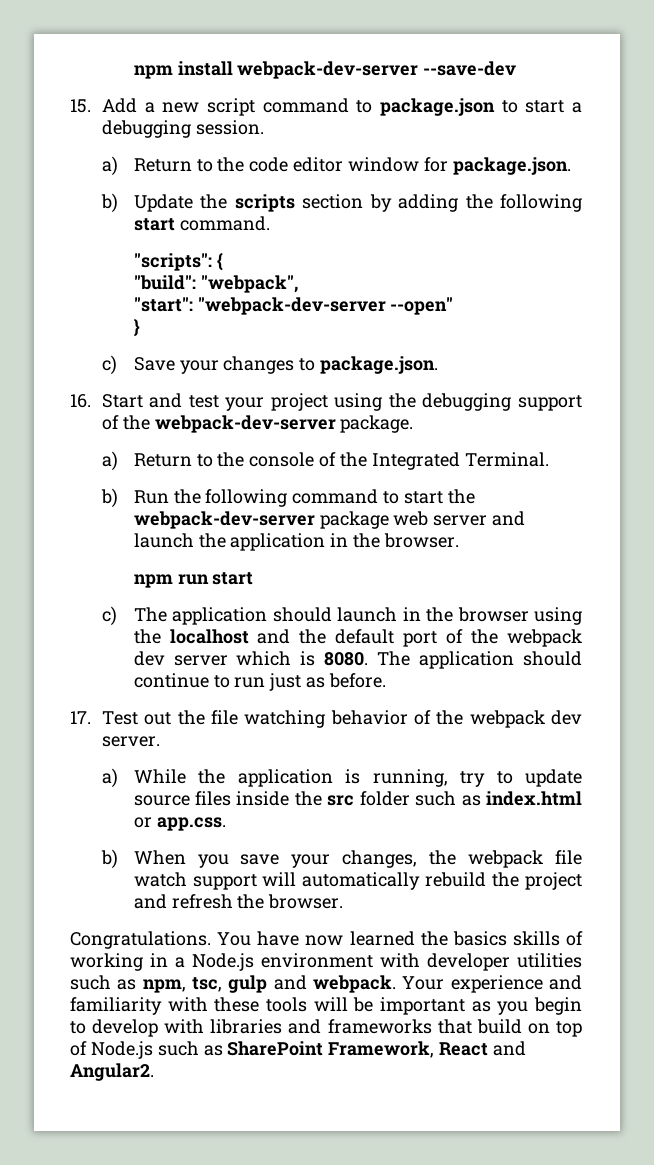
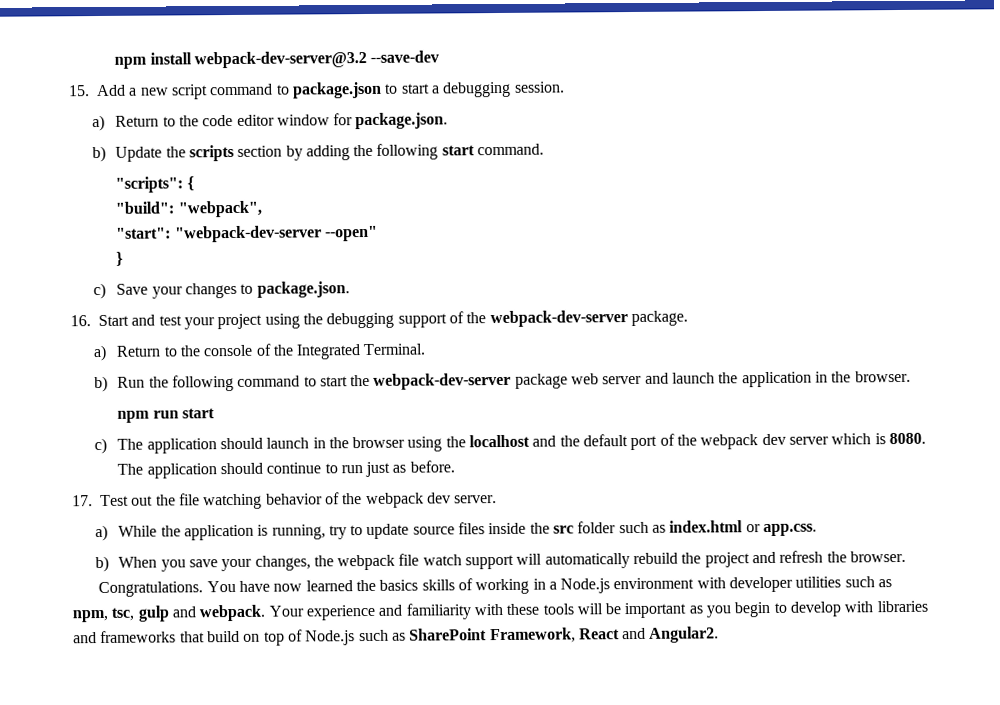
- npm install webpack-dev-server --save-dev
+ npm install webpack-dev-server@3.2 --save-dev

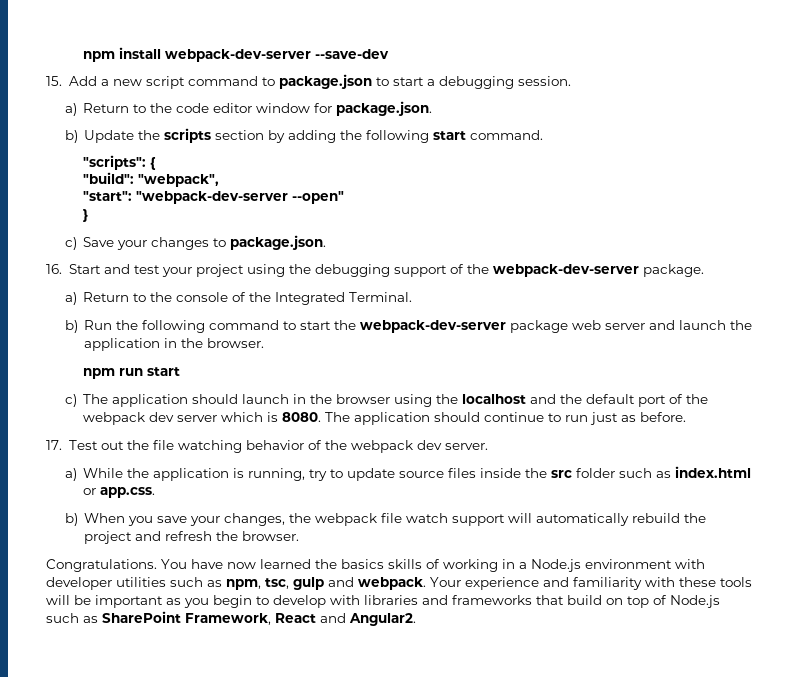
- npm install webpack-dev-server@3.2 --save-dev
+ npm install webpack-dev-server --save-dev

